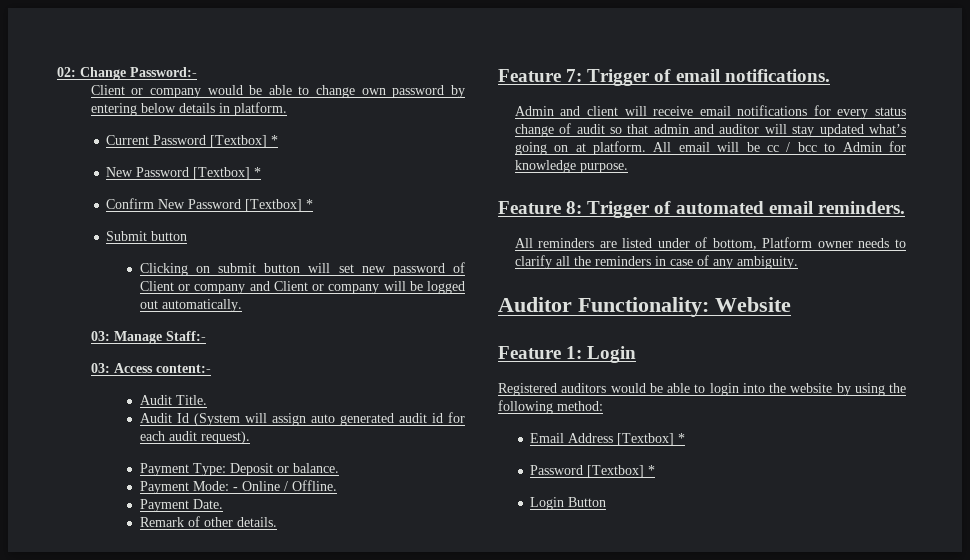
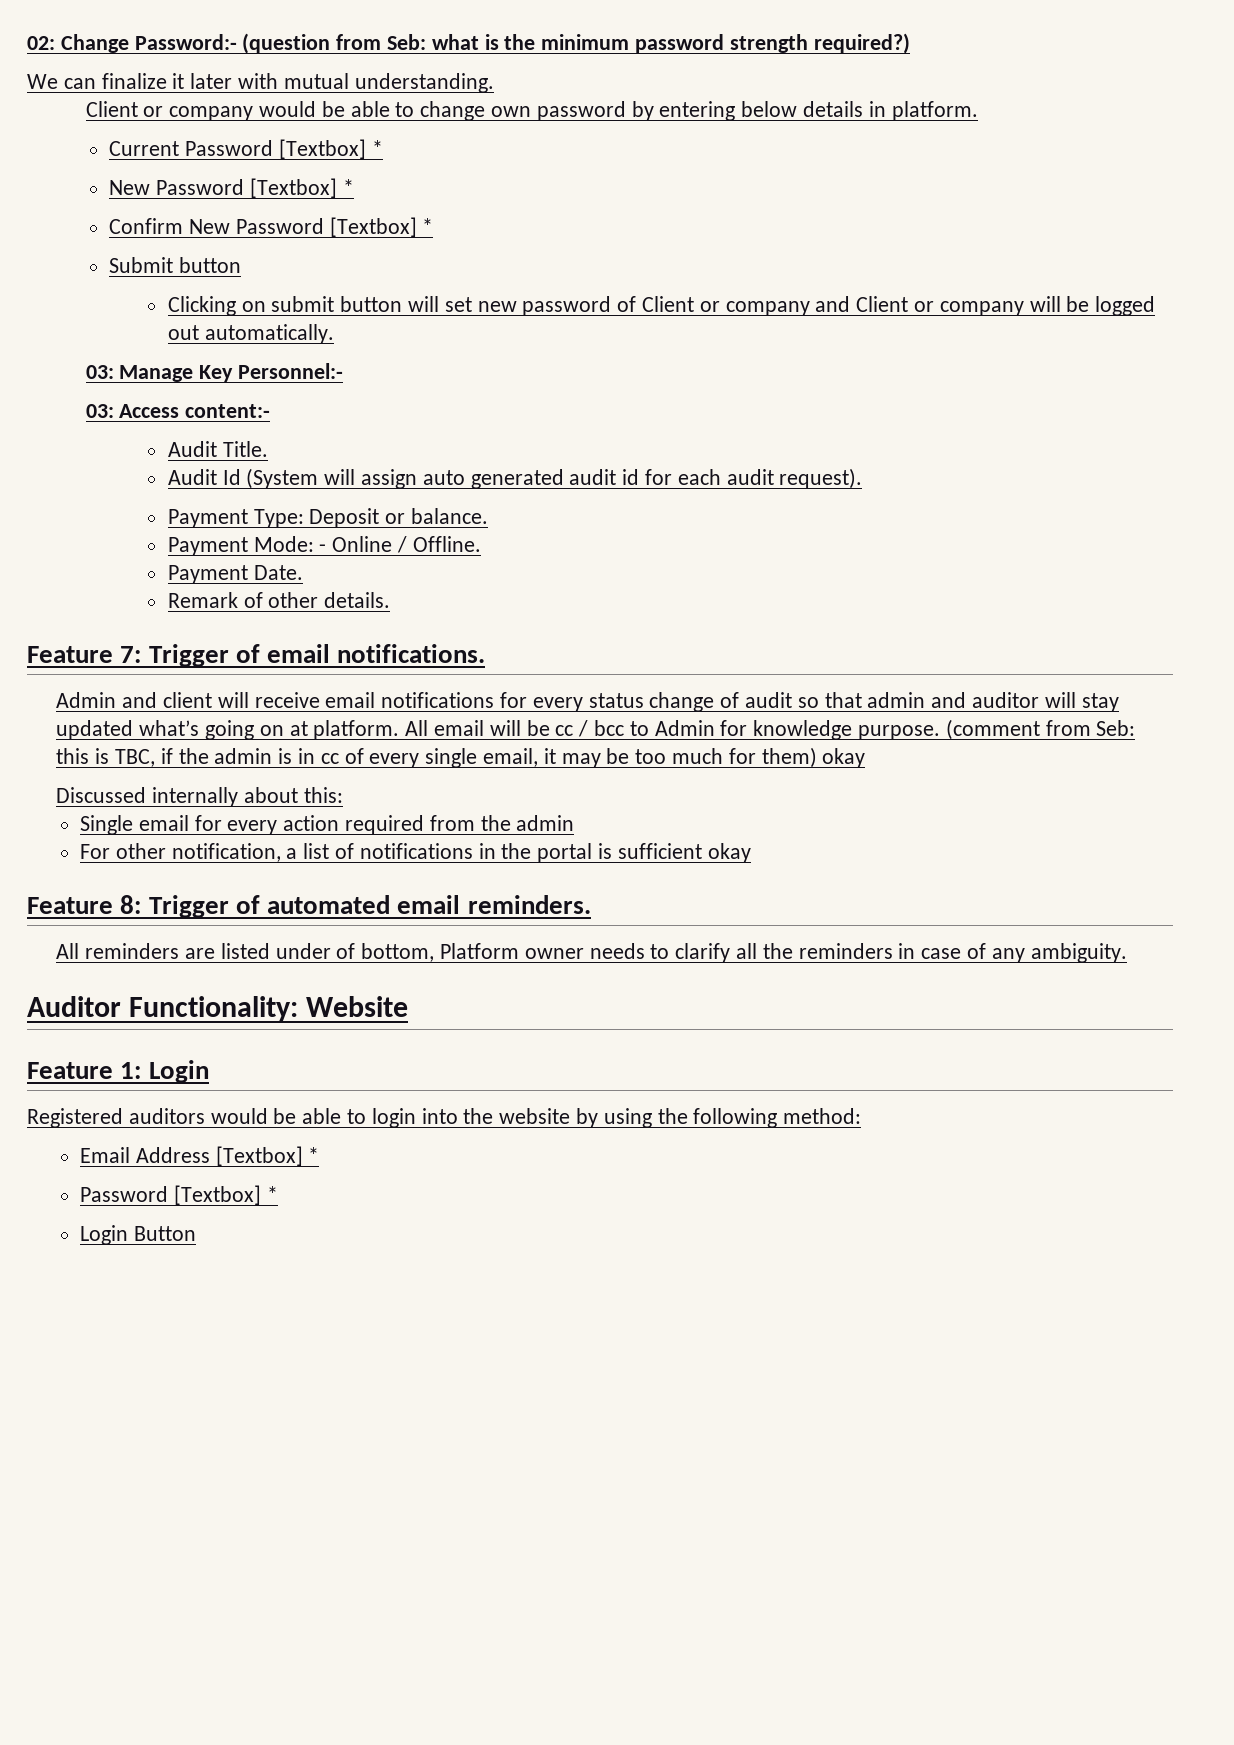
- 02: Change Password:-
+ 02: Change Password:- (question from Seb: what is the minimum password strength required?)
+ We can finalize it later with mutual understanding.
- 03: Manage Staff:-
+ 03: Manage Key Personnel:-
+ (comment from Seb: this is TBC, if the admin is in cc of every single email, it may be too much for them) okay
+ Discussed internally about this:
+ Single email for every action required from the admin
+ For other notification, a list of notifications in the portal is sufficient okay

